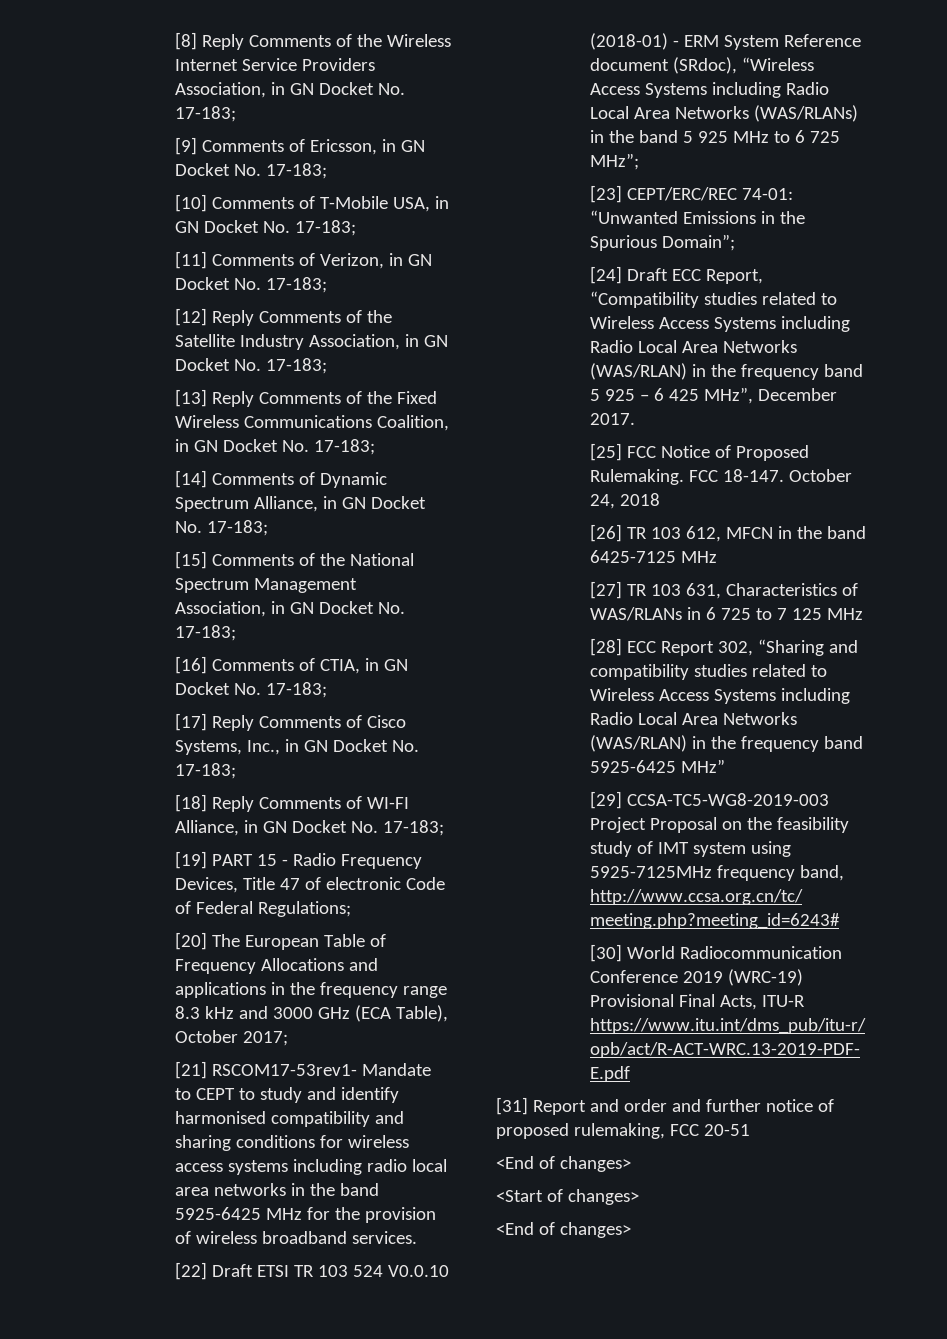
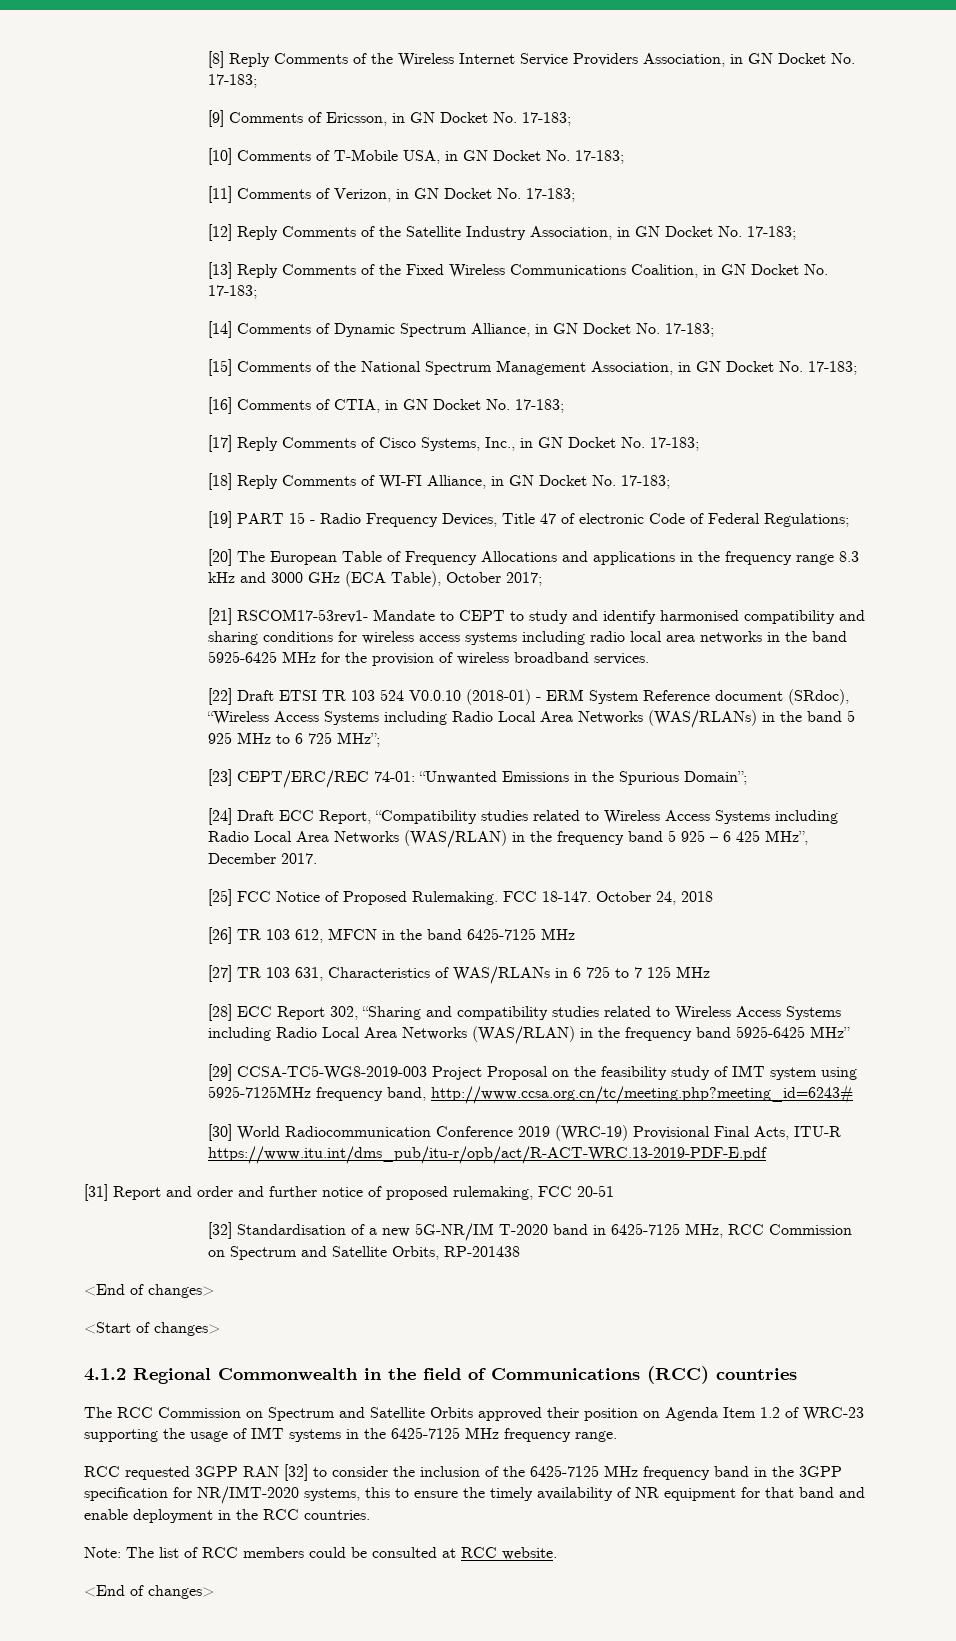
+ [32] Standardisation of a new 5G-NR/IM T-2020 band in 6425-7125 MHz, RCC Commission on Spectrum and Satellite Orbits, RP-201438
+ 4.1.2 Regional Commonwealth in the field of Communications (RCC) countries
+ The RCC Commission on Spectrum and Satellite Orbits approved their position on Agenda Item 1.2 of WRC-23 supporting the usage of IMT systems in the 6425-7125 MHz frequency range.
+ RCC requested 3GPP RAN [32] to consider the inclusion of the 6425-7125 MHz frequency band in the 3GPP specification for NR/IMT-2020 systems, this to ensure the timely availability of NR equipment for that band and enable deployment in the RCC countries.
+ Note: The list of RCC members could be consulted at RCC website.

